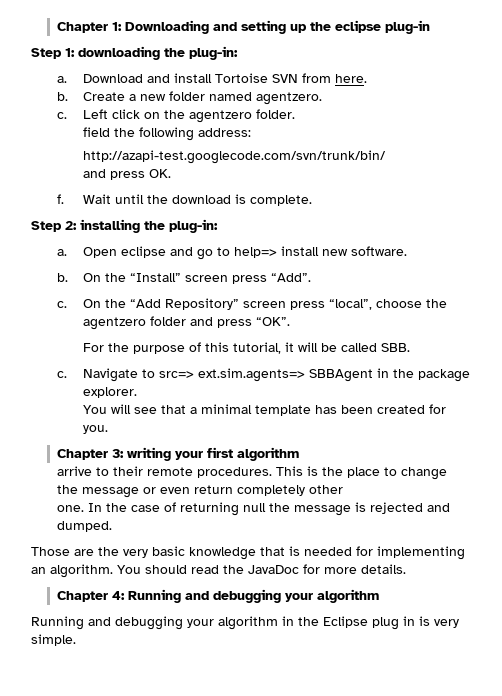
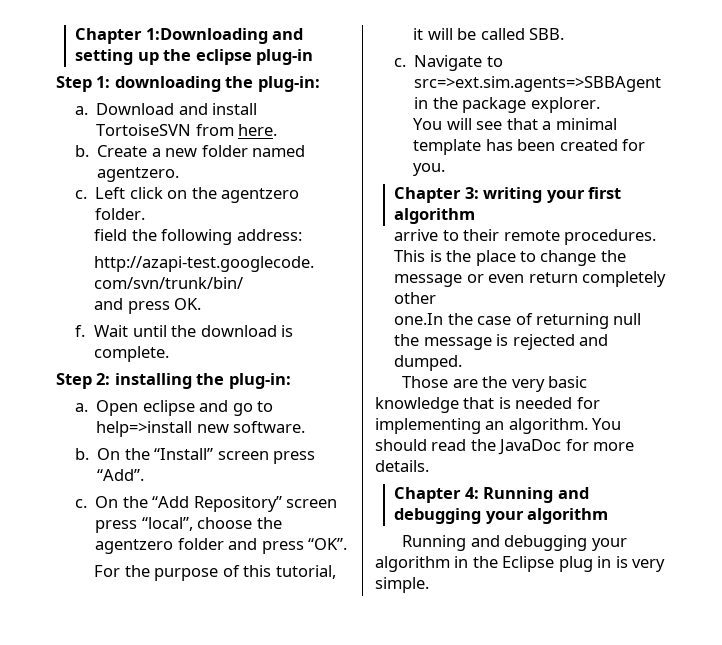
- Chapter 1: Downloading and setting up the eclipse plug-in
+ Chapter 1:Downloading and setting up the eclipse plug-in
- Download and install Tortoise SVN from here.
+ Download and install TortoiseSVN from here.
- Open eclipse and go to help=> install new software.
+ Open eclipse and go to help=>install new software.
- Navigate to src=> ext.sim.agents=> SBBAgent in the package explorer.
+ Navigate to src=>ext.sim.agents=>SBBAgent in the package explorer.
- one. In the case of returning null the message is rejected and dumped.
+ one.In the case of returning null the message is rejected and dumped.

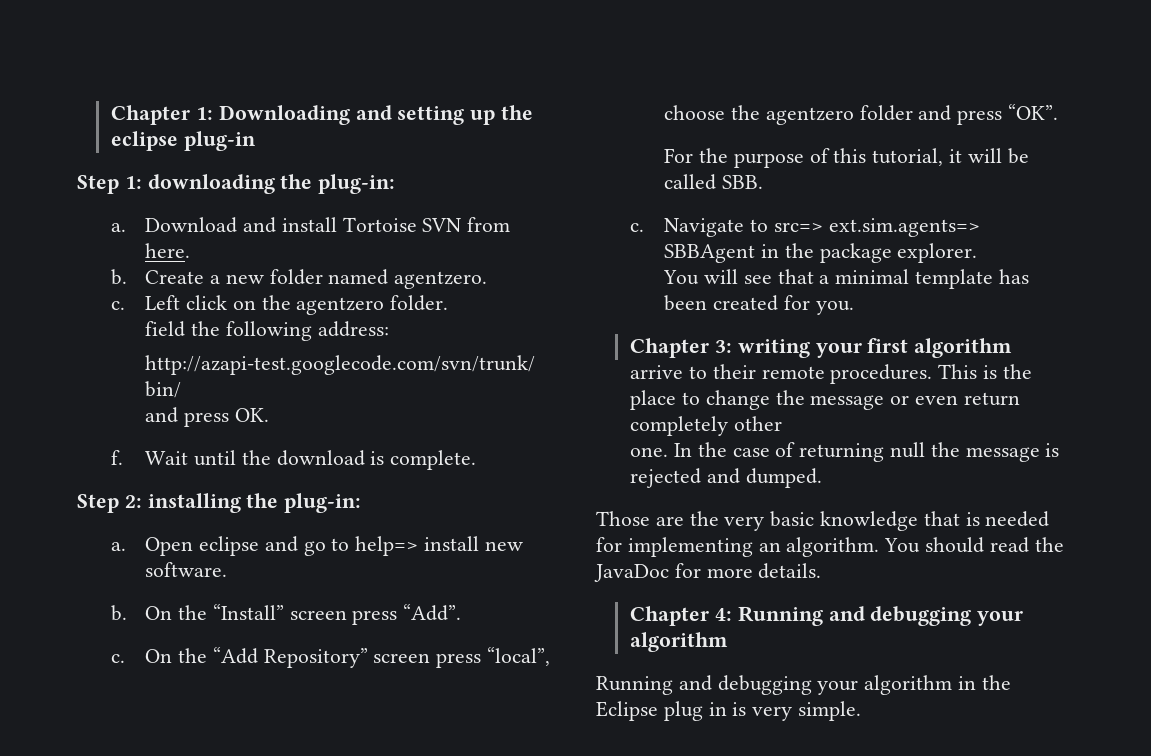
- Chapter 1:Downloading and setting up the eclipse plug-in
+ Chapter 1: Downloading and setting up the eclipse plug-in
- Download and install TortoiseSVN from here.
+ Download and install Tortoise SVN from here.
- Open eclipse and go to help=>install new software.
+ Open eclipse and go to help=> install new software.
- Navigate to src=>ext.sim.agents=>SBBAgent in the package explorer.
+ Navigate to src=> ext.sim.agents=> SBBAgent in the package explorer.
- one.In the case of returning null the message is rejected and dumped.
+ one. In the case of returning null the message is rejected and dumped.

